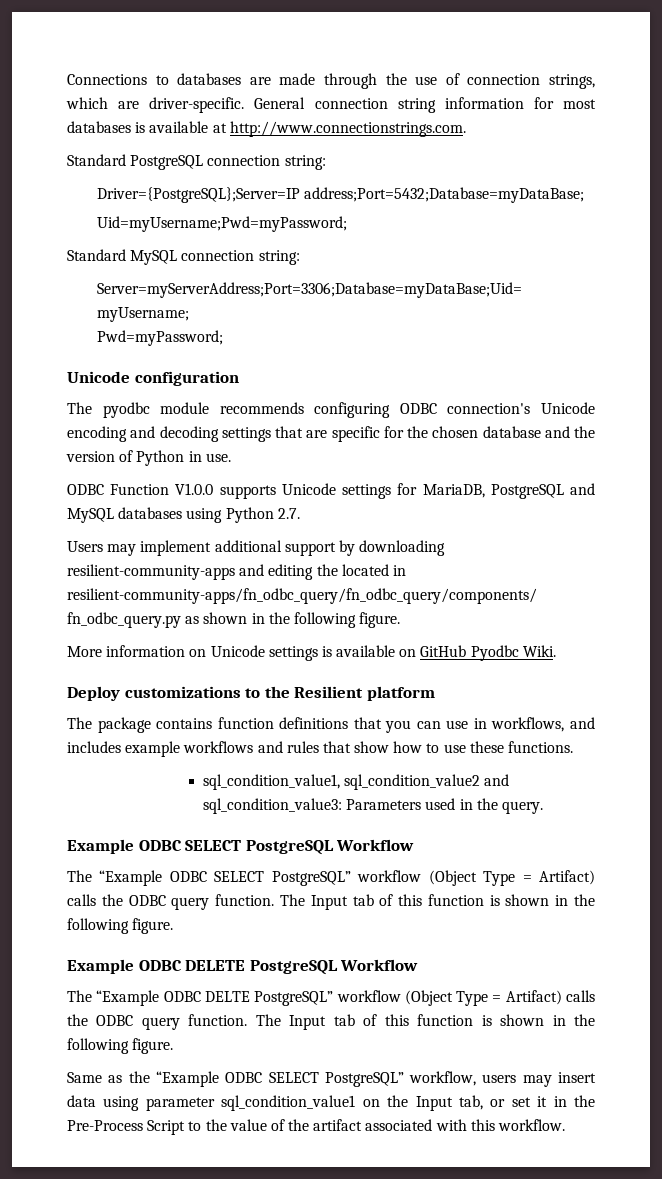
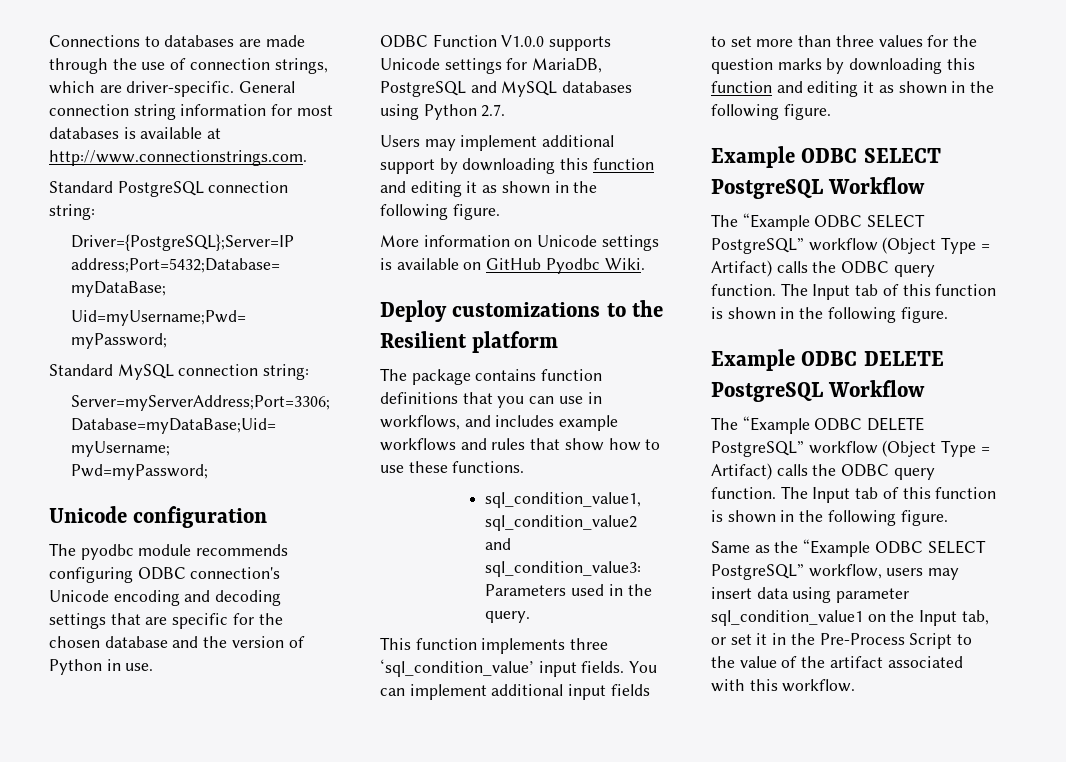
- Users may implement additional support by downloading resilient-community-apps and editing the located in resilient-community-apps/fn_odbc_query/fn_odbc_query/components/ fn_odbc_query.py as shown in the following figure.
+ Users may implement additional support by downloading this function and editing it as shown in the following figure.
+ This function implements three ‘sql_condition_value’ input fields. You can implement additional input fields to set more than three values for the question marks by downloading this function and editing it as shown in the following figure.
- The “Example ODBC DELTE PostgreSQL” workflow (Object Type = Artifact) calls the ODBC query function.
+ The “Example ODBC DELETE PostgreSQL” workflow (Object Type = Artifact) calls the ODBC query function.

